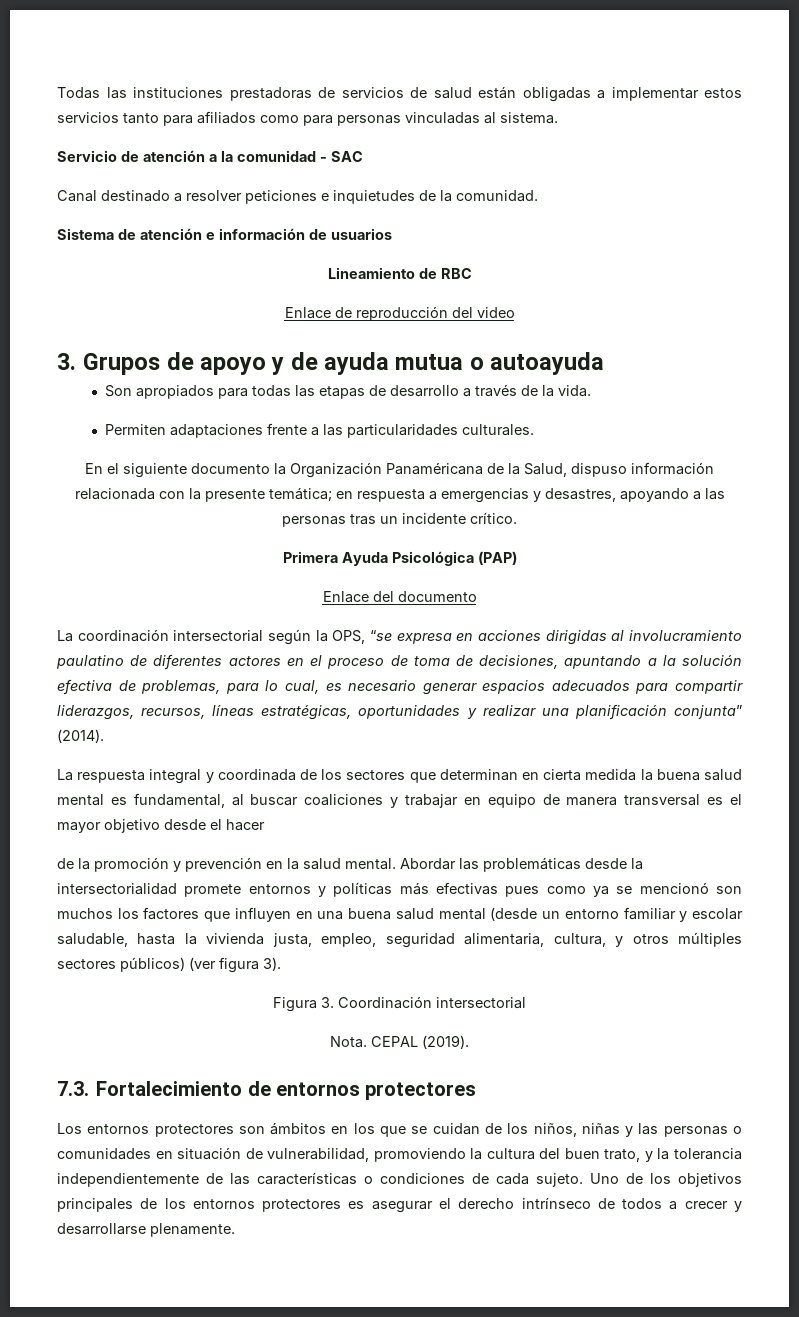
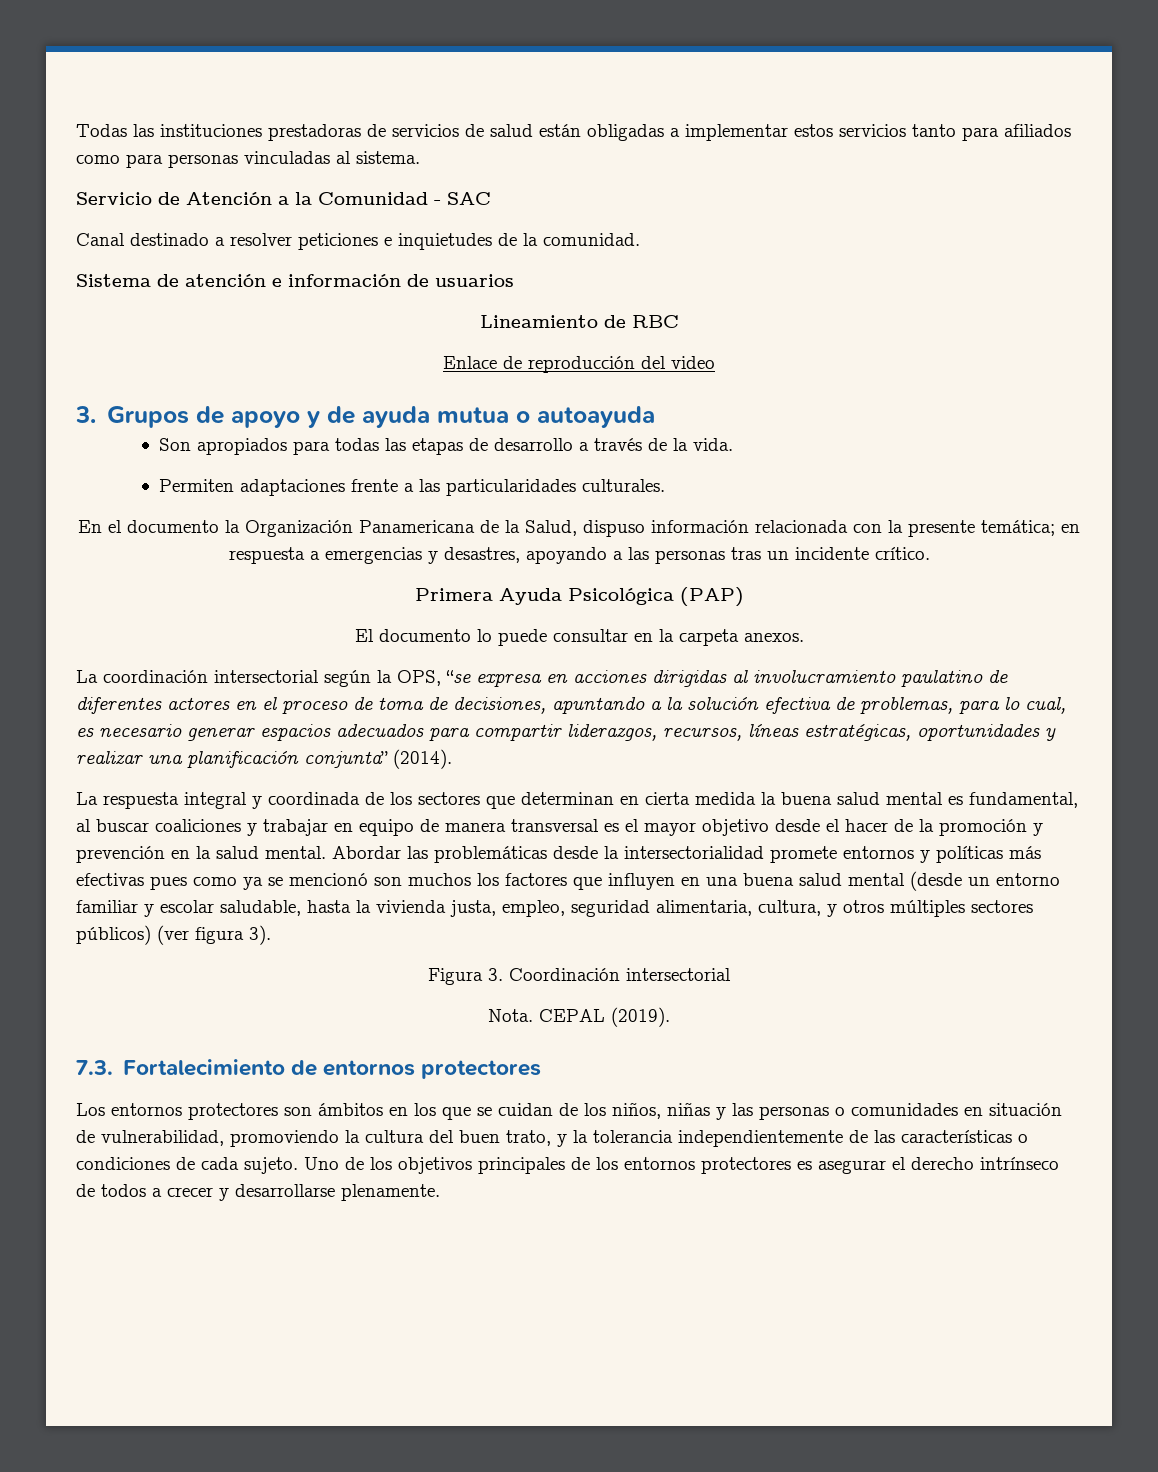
- Servicio de atención a la comunidad - SAC
+ Servicio de Atención a la Comunidad - SAC
- En el siguiente documento la Organización Panaméricana de la Salud, dispuso información relacionada con la presente temática; en respuesta a emergencias y desastres, apoyando a las personas tras un incidente crítico.
+ En el documento la Organización Panamericana de la Salud, dispuso información relacionada con la presente temática; en respuesta a emergencias y desastres, apoyando a las personas tras un incidente crítico.
- Enlace del documento
+ El documento lo puede consultar en la carpeta anexos.
- La respuesta integral y coordinada de los sectores que determinan en cierta medida la buena salud mental es fundamental, al buscar coaliciones y trabajar en equipo de manera transversal es el mayor objetivo desde el hacer
- de la promoción y prevención en la salud mental.
+ La respuesta integral y coordinada de los sectores que determinan en cierta medida la buena salud mental es fundamental, al buscar coaliciones y trabajar en equipo de manera transversal es el mayor objetivo desde el hacer de la promoción y prevención en la salud mental.

